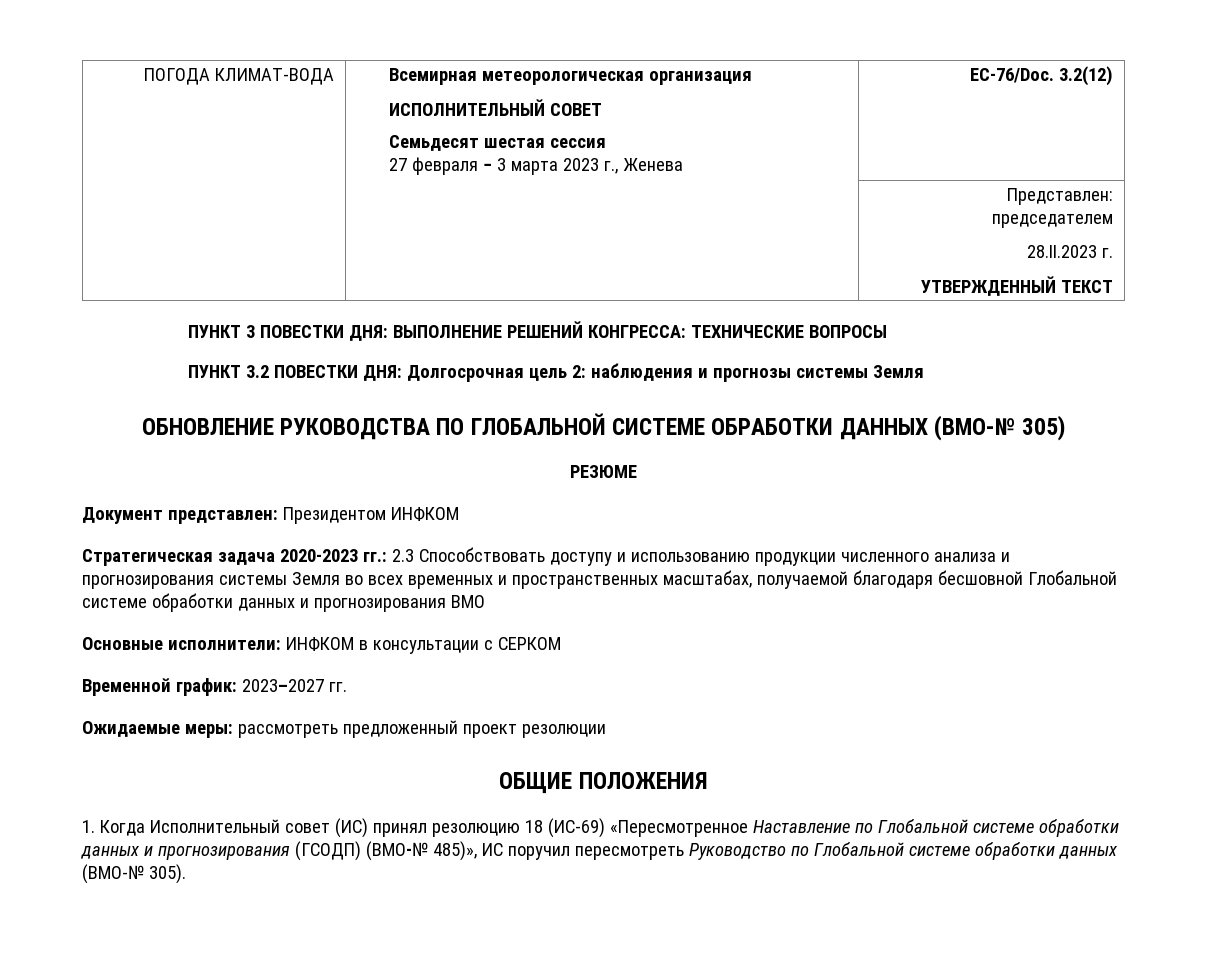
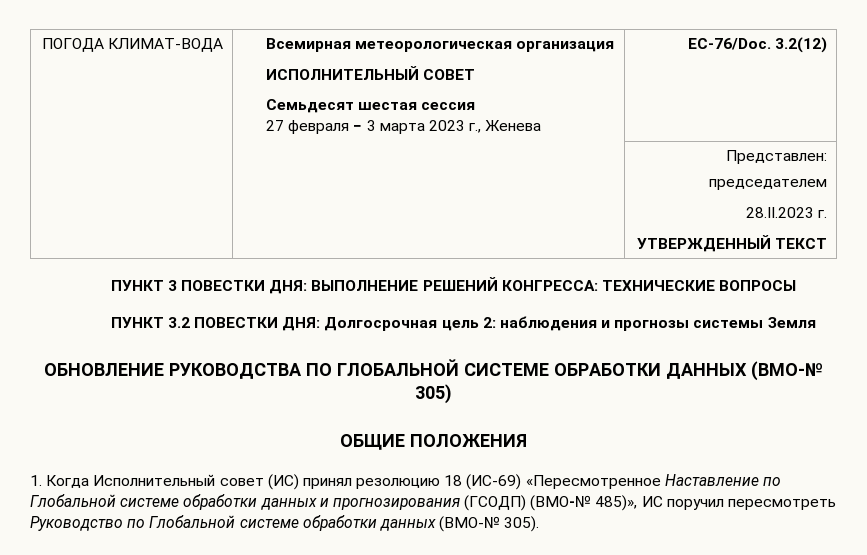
- РЕЗЮМЕ
- Документ представлен: Президентом ИНФКОМ
- Стратегическая задача 2020-2023 гг.: 2.3 Способствовать доступу и использованию продукции численного анализа и прогнозирования системы Земля во всех временных и пространственных масштабах, получаемой благодаря бесшовной Глобальной системе обработки данных и прогнозирования ВМО
- Основные исполнители: ИНФКОМ в консультации с СЕРКОМ
- Временной график: 2023–2027 гг.
- Ожидаемые меры: рассмотреть предложенный проект резолюции

